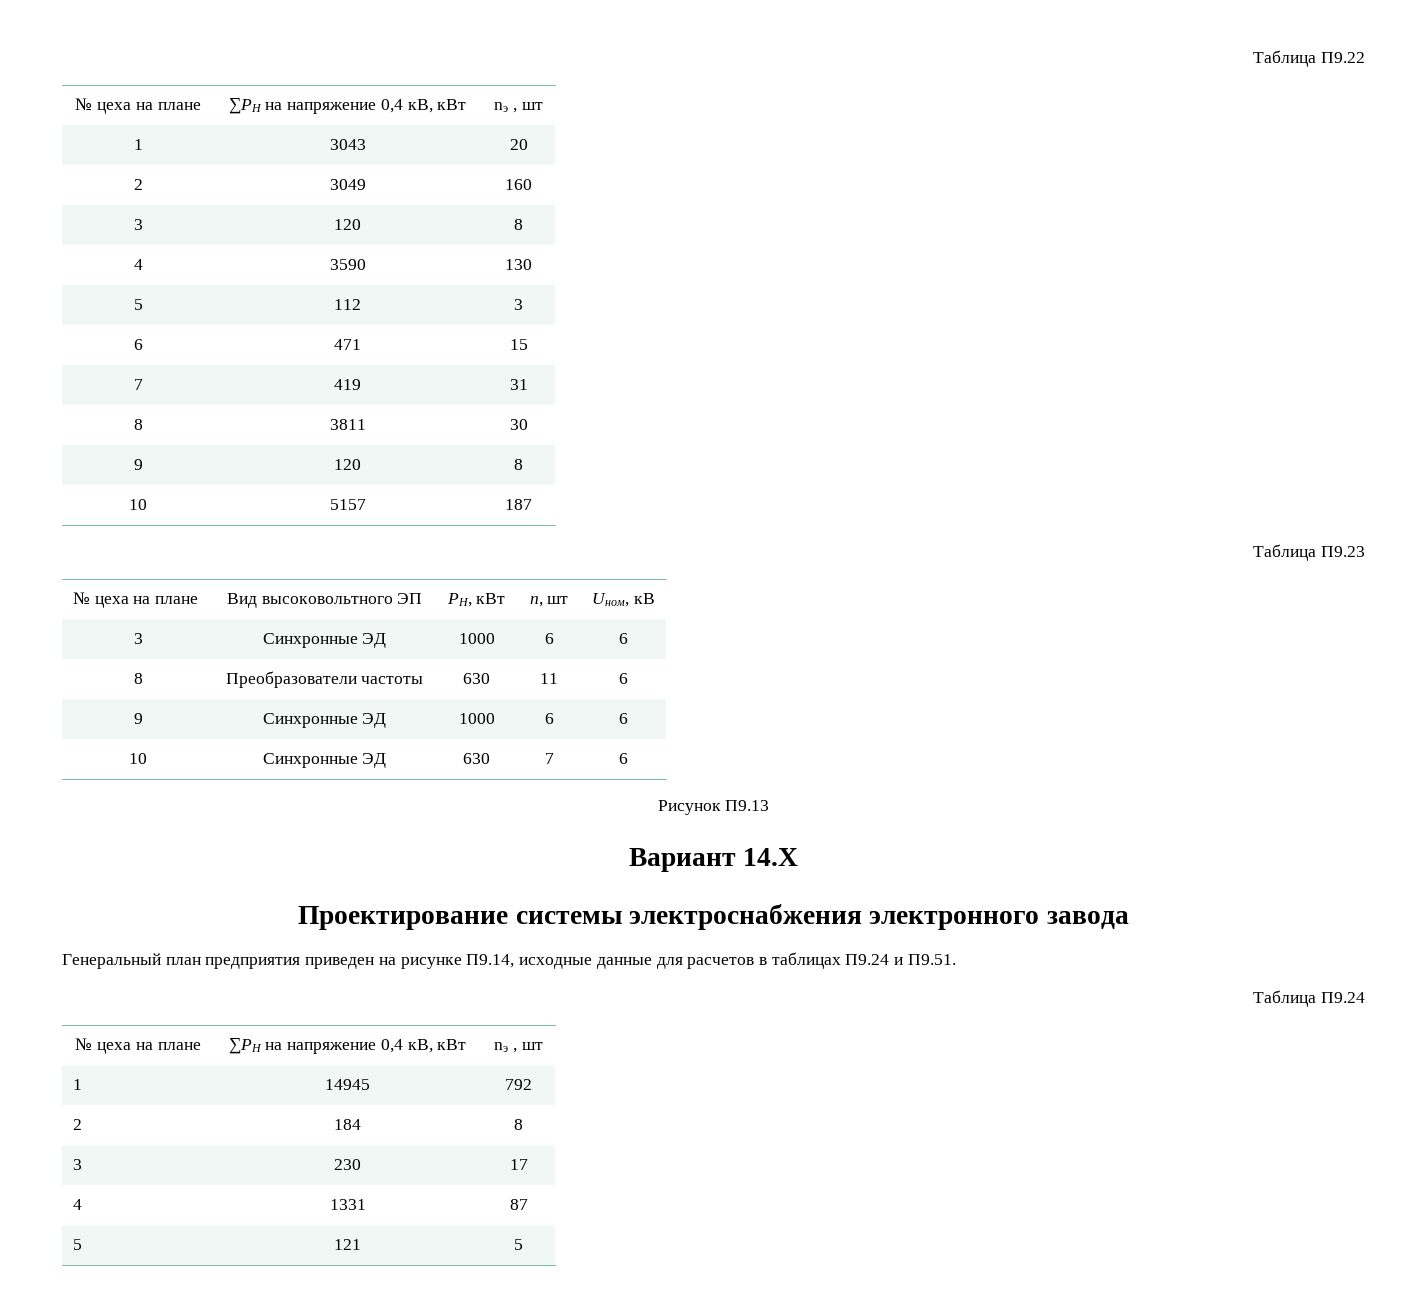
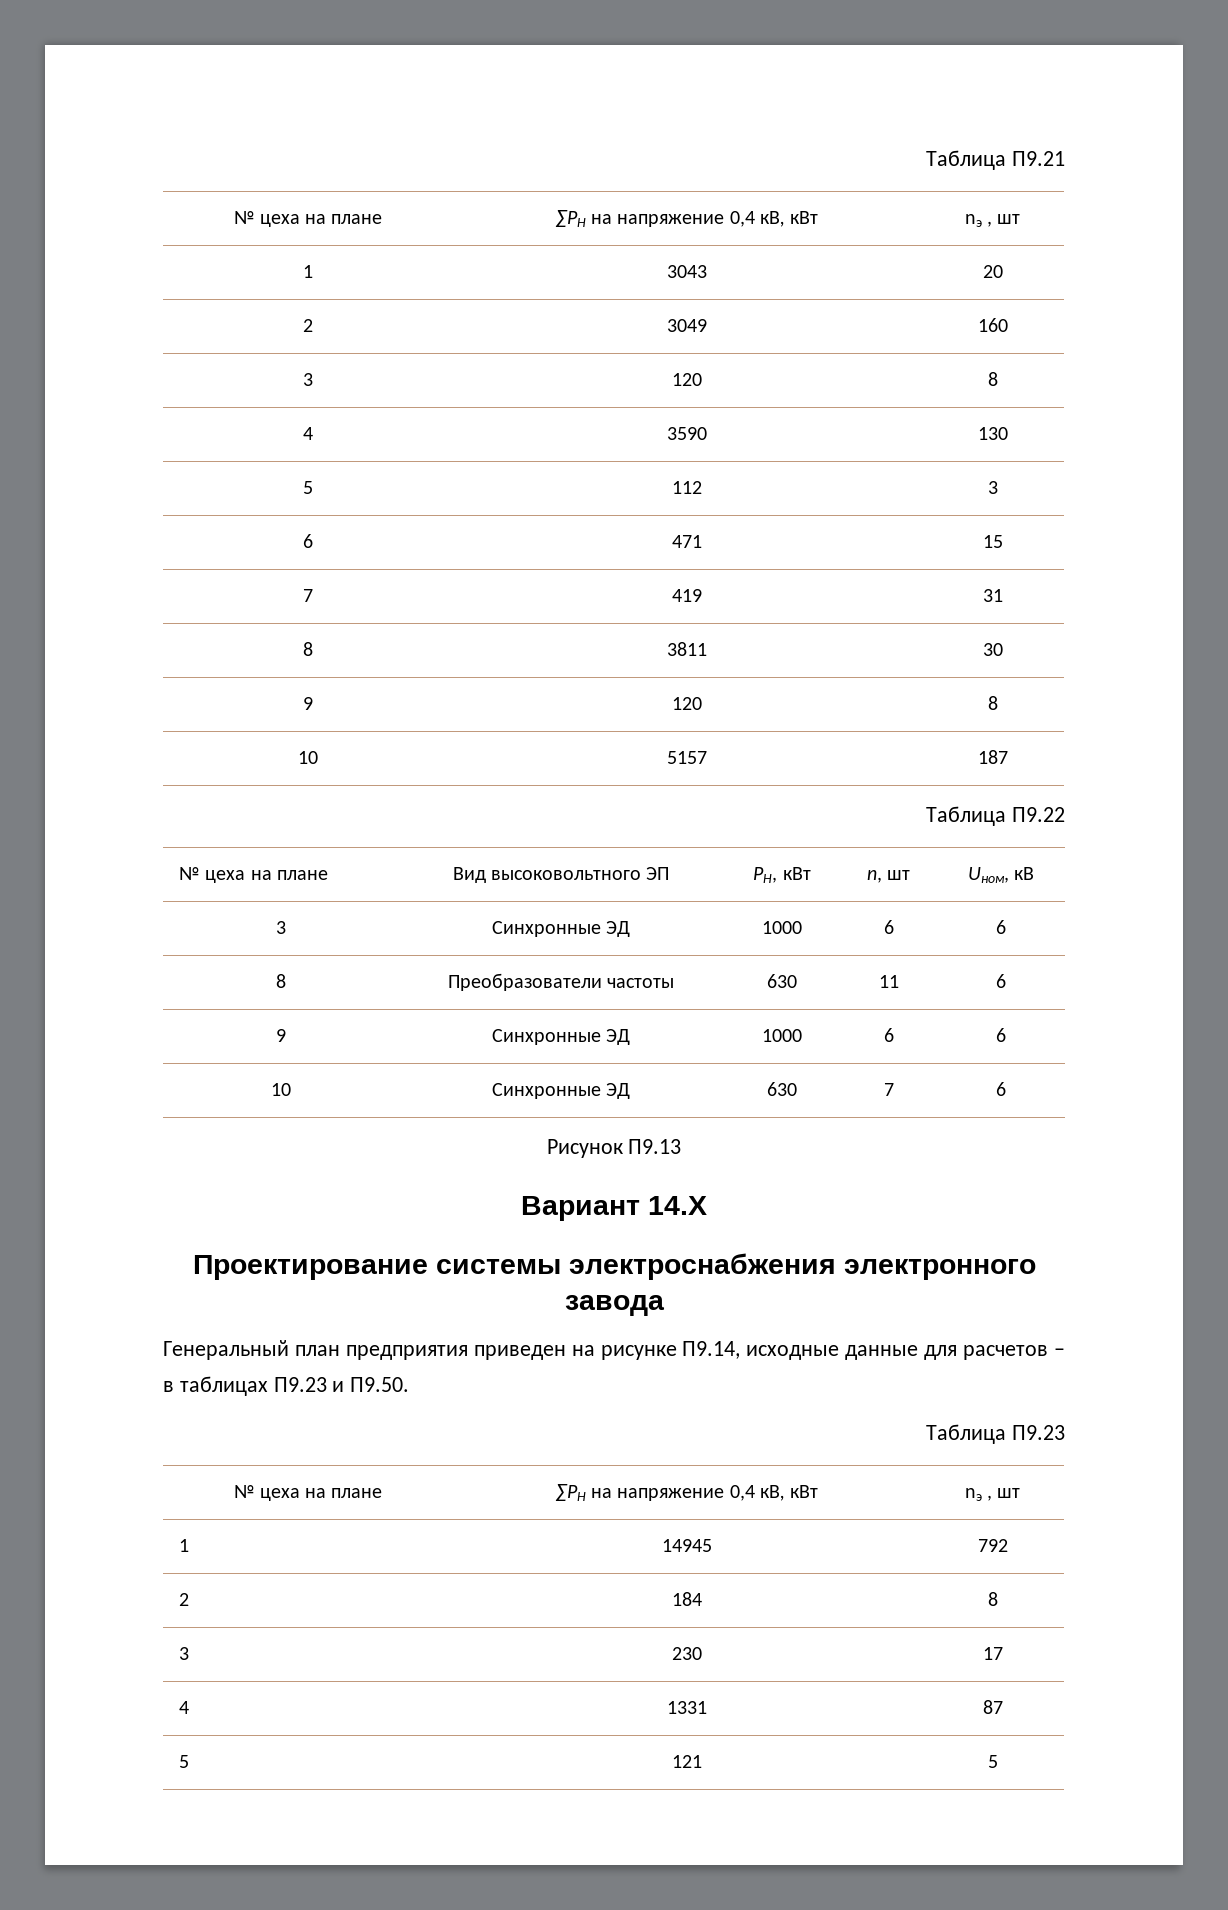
- Таблица П9.22
+ Таблица П9.21
- Таблица П9.23
+ Таблица П9.22
- Генеральный план предприятия приведен на рисунке П9.14, исходные данные для расчетов в таблицах П9.24 и П9.51.
- Таблица П9.24
+ Генеральный план предприятия приведен на рисунке П9.14, исходные данные для расчетов – в таблицах П9.23 и П9.50.
+ Таблица П9.23

